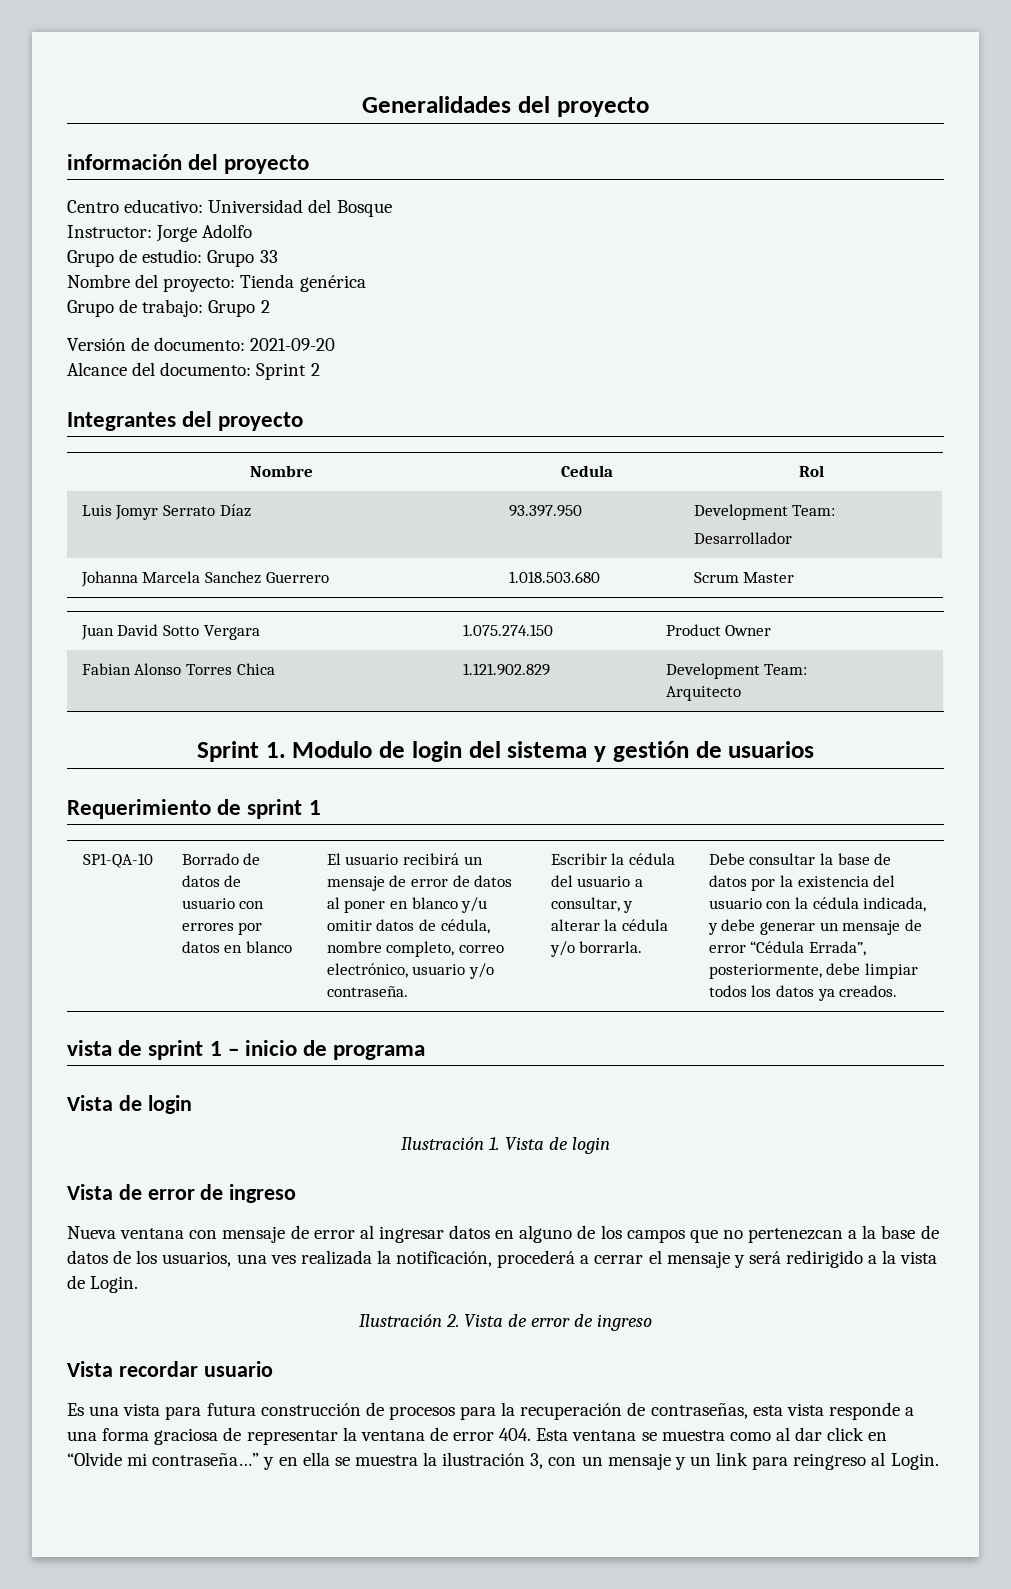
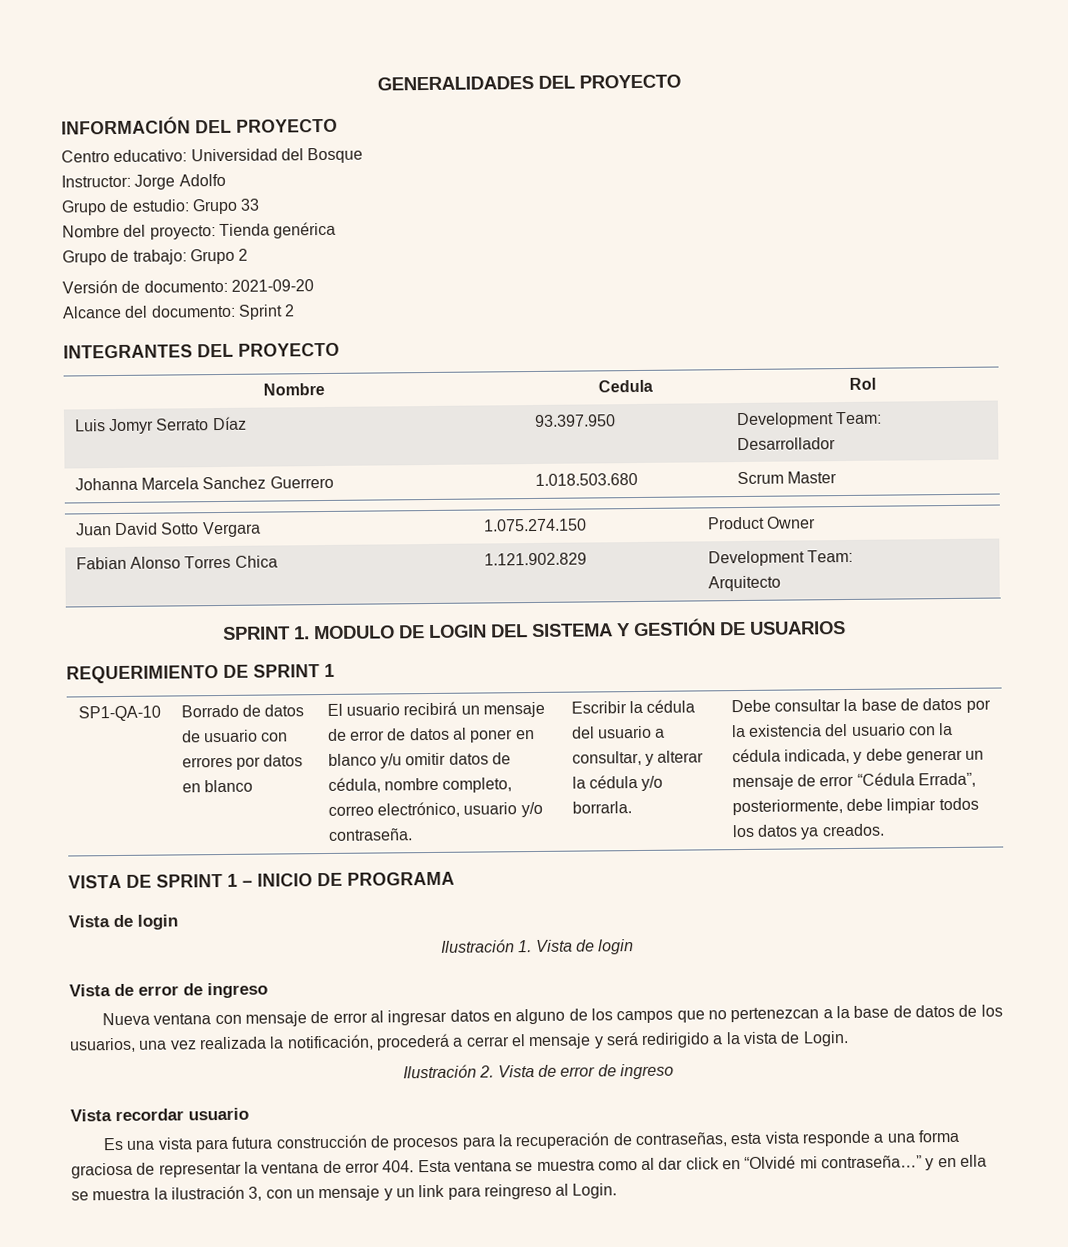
- Generalidades del proyecto
- información del proyecto
+ GENERALIDADES DEL PROYECTO
+ INFORMACIÓN DEL PROYECTO
- Integrantes del proyecto
+ INTEGRANTES DEL PROYECTO
- Sprint 1. Modulo de login del sistema y gestión de usuarios
- Requerimiento de sprint 1
+ SPRINT 1. MODULO DE LOGIN DEL SISTEMA Y GESTIÓN DE USUARIOS
+ REQUERIMIENTO DE SPRINT 1
- vista de sprint 1 – inicio de programa
+ VISTA DE SPRINT 1 – INICIO DE PROGRAMA
- Nueva ventana con mensaje de error al ingresar datos en alguno de los campos que no pertenezcan a la base de datos de los usuarios, una ves realizada la notificación, procederá a cerrar el mensaje y será redirigido a la vista de Login.
+ Nueva ventana con mensaje de error al ingresar datos en alguno de los campos que no pertenezcan a la base de datos de los usuarios, una vez realizada la notificación, procederá a cerrar el mensaje y será redirigido a la vista de Login.
- Es una vista para futura construcción de procesos para la recuperación de contraseñas, esta vista responde a una forma graciosa de representar la ventana de error 404. Esta ventana se muestra como al dar click en “Olvide mi contraseña…” y en ella se muestra la ilustración 3, con un mensaje y un link para reingreso al Login.
+ Es una vista para futura construcción de procesos para la recuperación de contraseñas, esta vista responde a una forma graciosa de representar la ventana de error 404. Esta ventana se muestra como al dar click en “Olvidé mi contraseña…” y en ella se muestra la ilustración 3, con un mensaje y un link para reingreso al Login.

